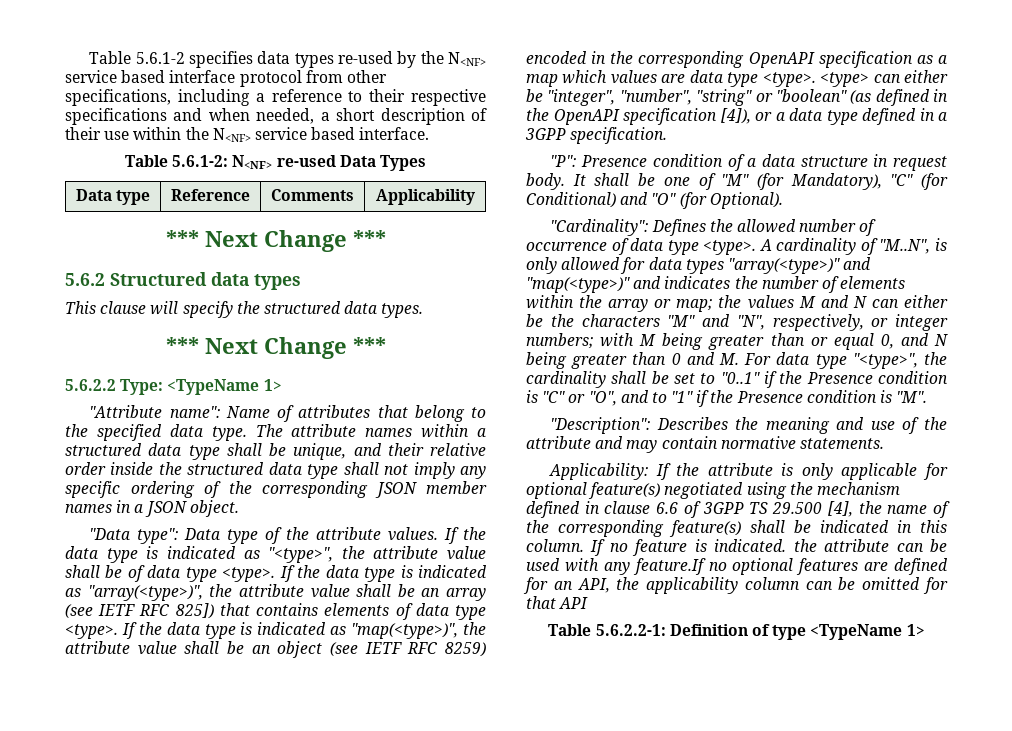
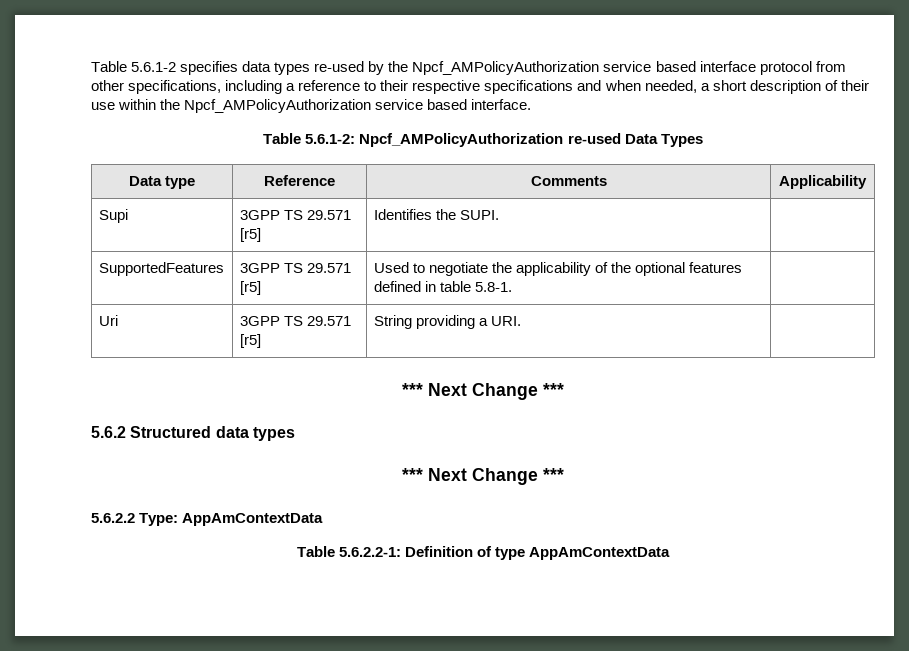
- Table 5.6.1-2 specifies data types re-used by the N<NF> service based interface protocol from other specifications, including a reference to their respective specifications and when needed, a short description of their use within the N<NF> service based interface.
+ Table 5.6.1-2 specifies data types re-used by the Npcf_AMPolicyAuthorization service based interface protocol from other specifications, including a reference to their respective specifications and when needed, a short description of their use within the Npcf_AMPolicyAuthorization service based interface.
- Table 5.6.1-2: N<NF> re-used Data Types
+ Table 5.6.1-2: Npcf_AMPolicyAuthorization re-used Data Types
+ Supi | 3GPP TS 29.571 [r5] | Identifies the SUPI. |
+ SupportedFeatures | 3GPP TS 29.571 [r5] | Used to negotiate the applicability of the optional features defined in table 5.8-1. |
+ Uri | 3GPP TS 29.571 [r5] | String providing a URI. |
- This clause will specify the structured data types.
- 5.6.2.2 Type: <TypeName 1>
- "Attribute name": Name of attributes that belong to the specified data type. The attribute names within a structured data type shall be unique, and their relative order inside the structured data type shall not imply any specific ordering of the corresponding JSON member names in a JSON object.
- "Data type": Data type of the attribute values. If the data type is indicated as "<type>", the attribute value shall be of data type <type>. If the data type is indicated as "array(<type>)", the attribute value shall be an array (see IETF RFC 825]) that contains elements of data type <type>. If the data type is indicated as "map(<type>)", the attribute value shall be an object (see IETF RFC 8259) encoded in the corresponding OpenAPI specification as a map which values are data type <type>. <type> can either be "integer", "number", "string" or "boolean" (as defined in the OpenAPI specification [4]), or a data type defined in a 3GPP specification.
- "P": Presence condition of a data structure in request body. It shall be one of "M" (for Mandatory), "C" (for Conditional) and "O" (for Optional).
- "Cardinality": Defines the allowed number of occurrence of data type <type>. A cardinality of "M..N", is only allowed for data types "array(<type>)" and "map(<type>)" and indicates the number of elements within the array or map; the values M and N can either be the characters "M" and "N", respectively, or integer numbers; with M being greater than or equal 0, and N being greater than 0 and M. For data type "<type>", the cardinality shall be set to "0..1" if the Presence condition is "C" or "O", and to "1" if the Presence condition is "M".
- "Description": Describes the meaning and use of the attribute and may contain normative statements.
- Applicability: If the attribute is only applicable for optional feature(s) negotiated using the mechanism defined in clause 6.6 of 3GPP TS 29.500 [4], the name of the corresponding feature(s) shall be indicated in this column. If no feature is indicated. the attribute can be used with any feature.If no optional features are defined for an API, the applicability column can be omitted for that API
+ 5.6.2.2 Type: AppAmContextData
- Table 5.6.2.2-1: Definition of type <TypeName 1>
+ Table 5.6.2.2-1: Definition of type AppAmContextData

